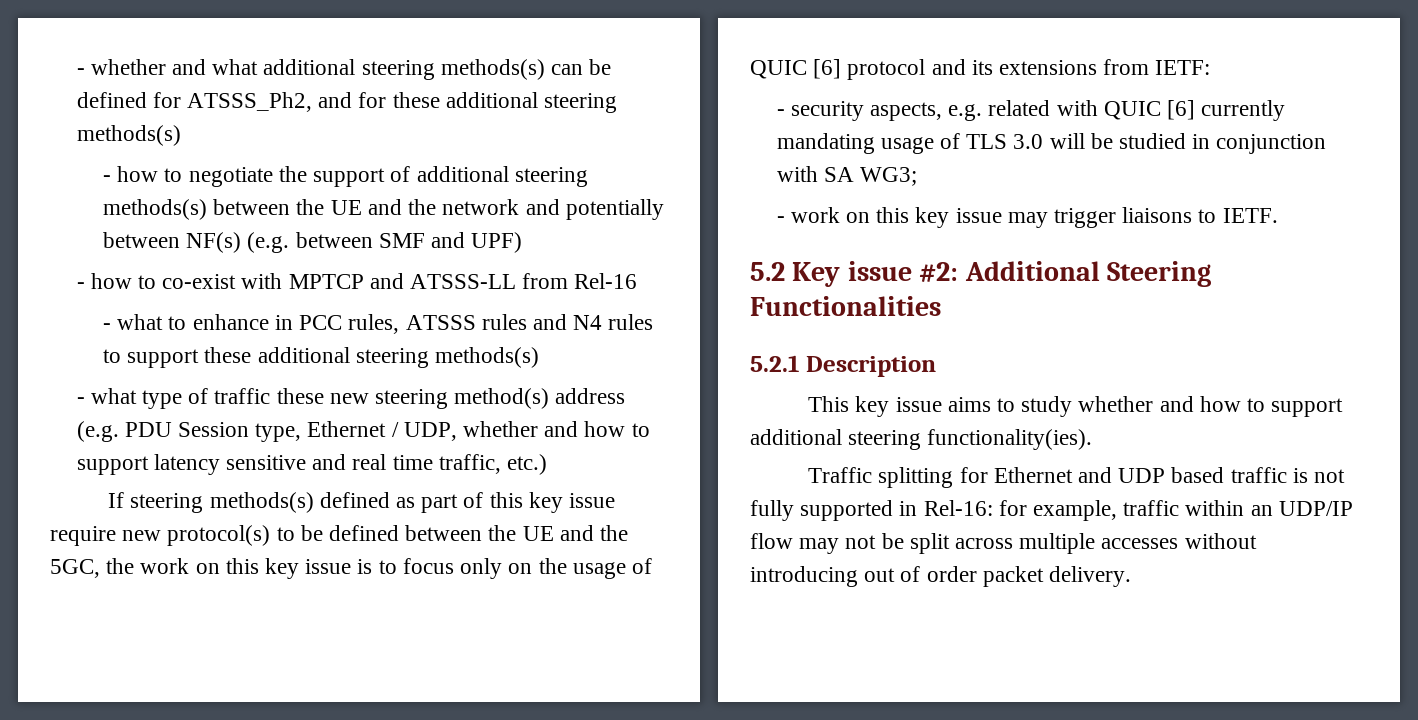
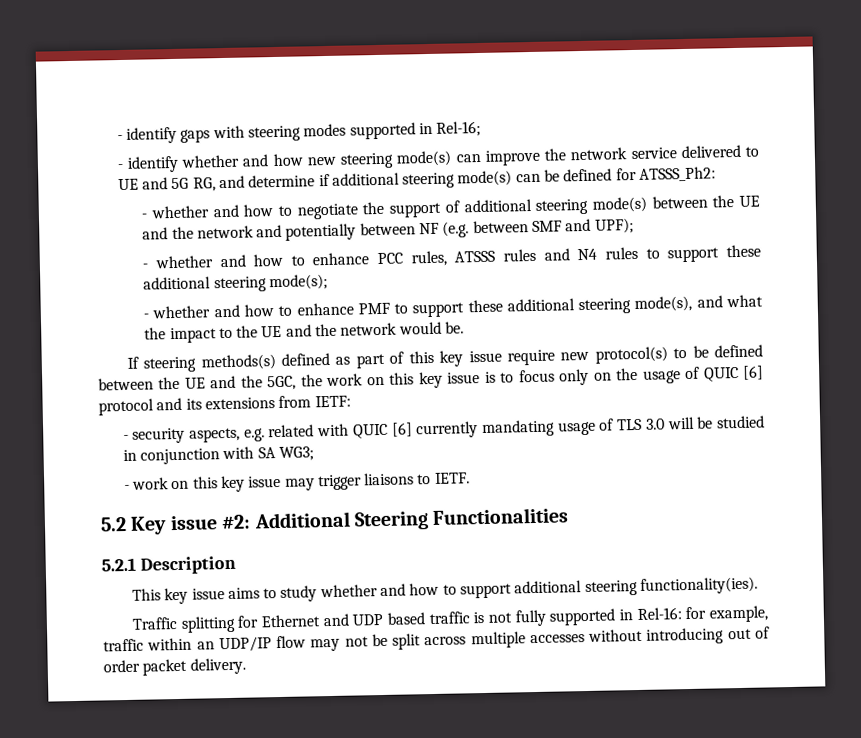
- - whether and what additional steering methods(s) can be defined for ATSSS_Ph2, and for these additional steering methods(s)
- - how to negotiate the support of additional steering methods(s) between the UE and the network and potentially between NF(s) (e.g. between SMF and UPF)
- - how to co-exist with MPTCP and ATSSS-LL from Rel-16
- - what to enhance in PCC rules, ATSSS rules and N4 rules to support these additional steering methods(s)
- - what type of traffic these new steering method(s) address (e.g. PDU Session type, Ethernet / UDP, whether and how to support latency sensitive and real time traffic, etc.)
+ - identify gaps with steering modes supported in Rel-16;
+ - identify whether and how new steering mode(s) can improve the network service delivered to UE and 5G RG, and determine if additional steering mode(s) can be defined for ATSSS_Ph2:
+ - whether and how to negotiate the support of additional steering mode(s) between the UE and the network and potentially between NF (e.g. between SMF and UPF);
+ - whether and how to enhance PCC rules, ATSSS rules and N4 rules to support these additional steering mode(s);
+ - whether and how to enhance PMF to support these additional steering mode(s), and what the impact to the UE and the network would be.

